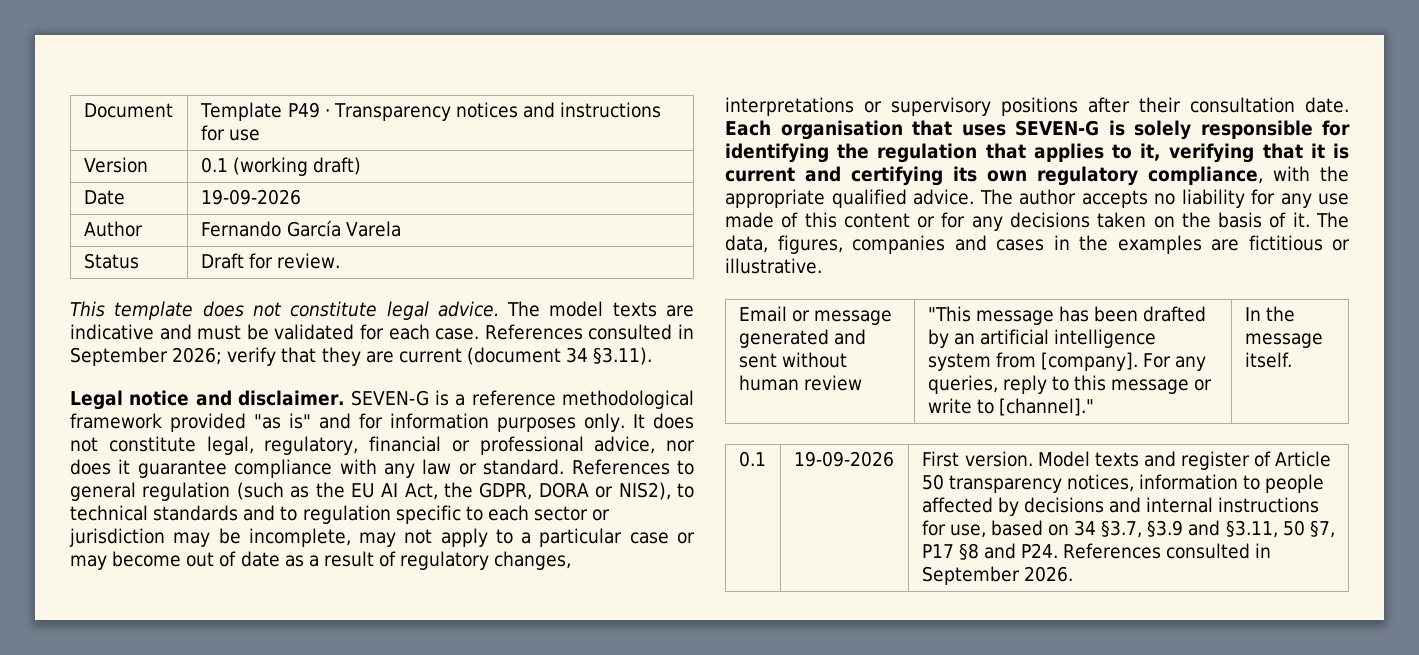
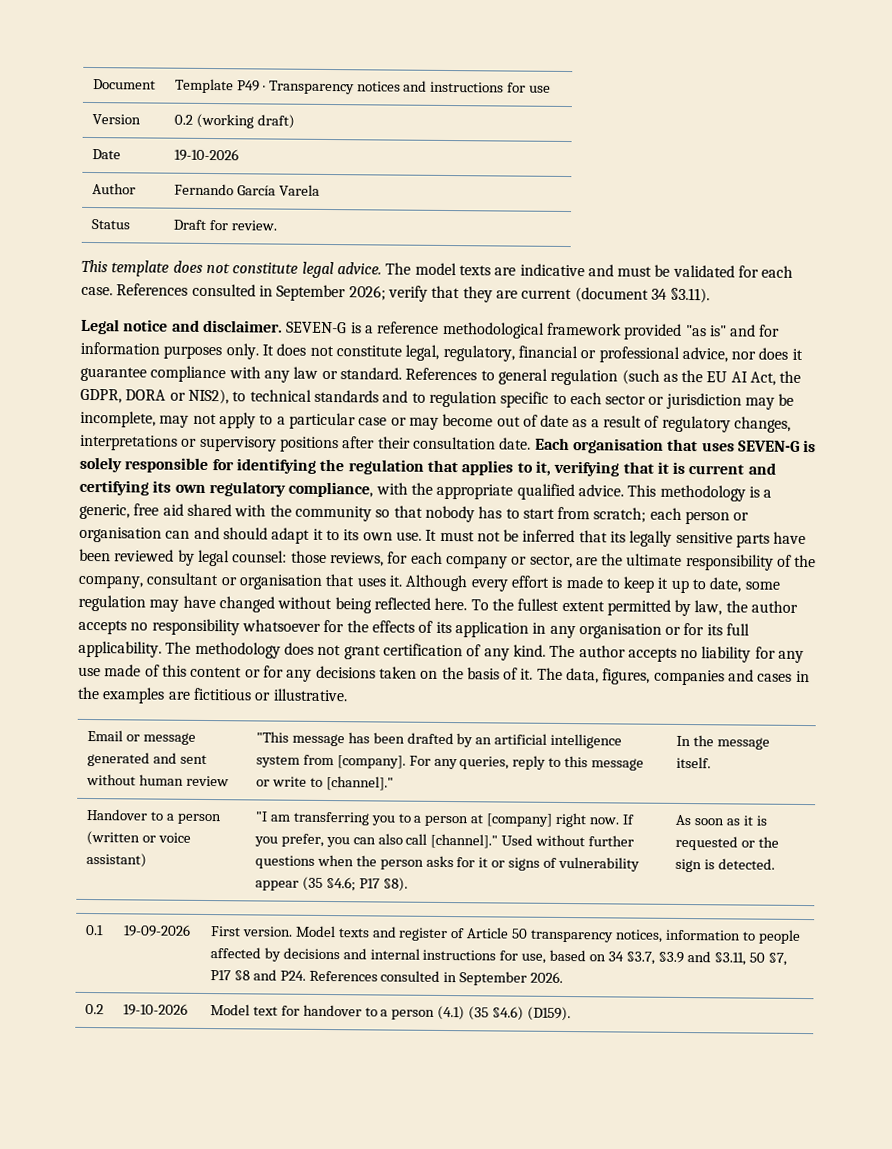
- Version | 0.1 (working draft)
+ Version | 0.2 (working draft)
- Date | 19-09-2026
+ Date | 19-10-2026
+ This methodology is a generic, free aid shared with the community so that nobody has to start from scratch; each person or organisation can and should adapt it to its own use. It must not be inferred that its legally sensitive parts have been reviewed by legal counsel: those reviews, for each company or sector, are the ultimate responsibility of the company, consultant or organisation that uses it. Although every effort is made to keep it up to date, some regulation may have changed without being reflected here. To the fullest extent permitted by law, the author accepts no responsibility whatsoever for the effects of its application in any organisation or for its full applicability. The methodology does not grant certification of any kind.
+ Handover to a person (written or voice assistant) | "I am transferring you to a person at [company] right now. If you prefer, you can also call [channel]." Used without further questions when the person asks for it or signs of vulnerability appear (35 §4.6; P17 §8). | As soon as it is requested or the sign is detected.
+ 0.2 | 19-10-2026 | Model text for handover to a person (4.1) (35 §4.6) (D159).

